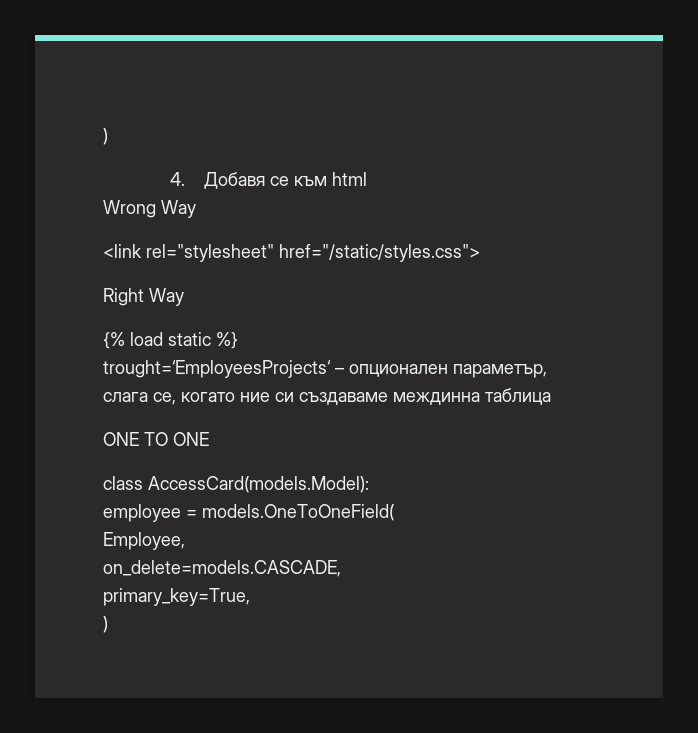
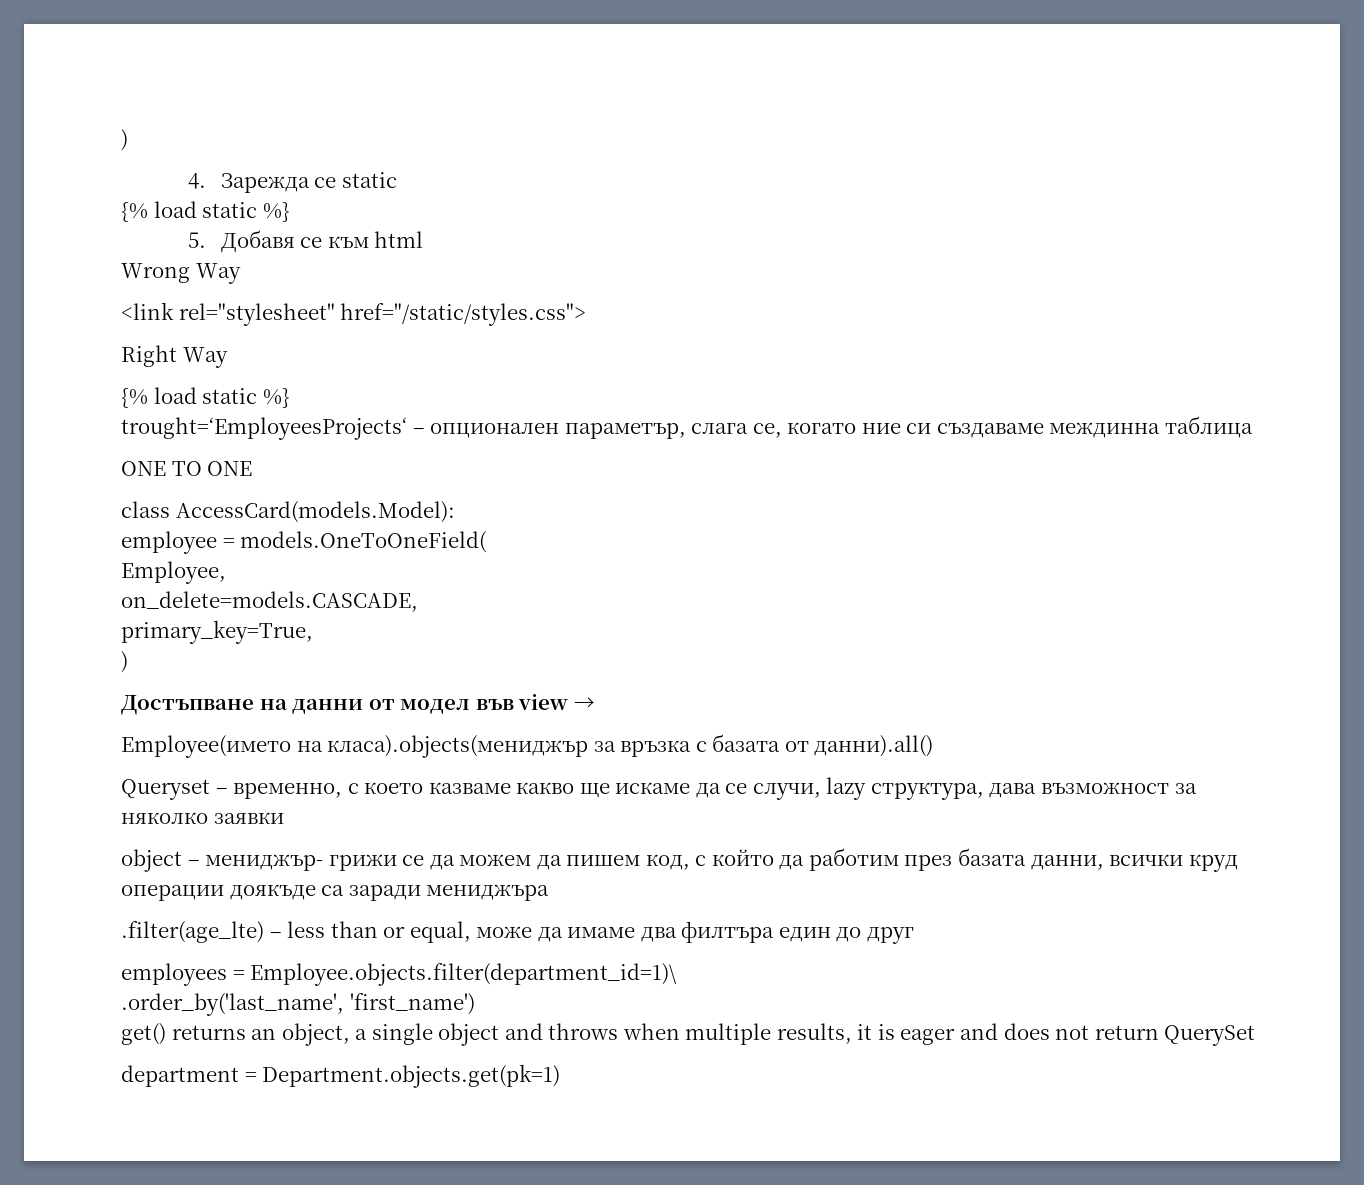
- 4. Добавя се към html
+ 4. Зарежда се static
+ {% load static %}
+ 5. Добавя се към html
+ Достъпване на данни от модел във view →
+ Employee(името на класа).objects(мениджър за връзка с базата от данни).all()
+ Queryset – временно, с което казваме какво ще искаме да се случи, lazy структура, дава възможност за няколко заявки
+ оbject – мениджър- грижи се да можем да пишем код, с който да работим през базата данни, всички круд операции доякъде са заради мениджъра
+ .filter(age_lte) – less than or equal, може да имаме два филтъра един до друг
+ employees = Employee.objects.filter(department_id=1)\
+ .order_by('last_name', 'first_name')
+ get() returns an object, a single object and throws when multiple results, it is eager and does not return QuerySet
+ department = Department.objects.get(pk=1)

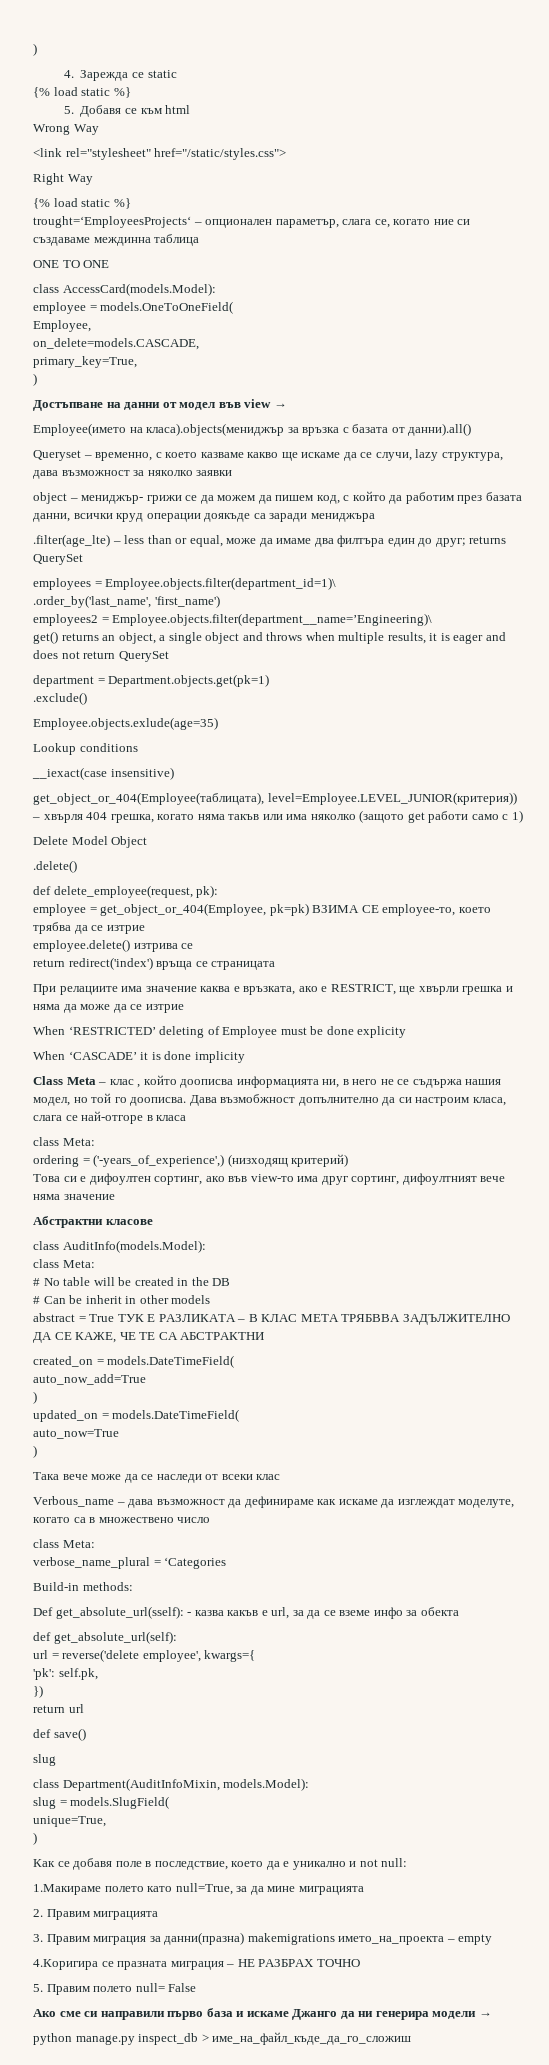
- .filter(age_lte) – less than or equal, може да имаме два филтъра един до друг
+ .filter(age_lte) – less than or equal, може да имаме два филтъра един до друг; returns QuerySet
+ employees2 = Employee.objects.filter(department__name=’Engineering)\
+ .exclude()
+ Employee.objects.exlude(age=35)
+ Lookup conditions
+ __iexact(case insensitive)
+ get_object_or_404(Employee(таблицата), level=Employee.LEVEL_JUNIOR(критерия)) – хвърля 404 грешка, когато няма такъв или има няколко (защото get работи само с 1)
+ Delete Model Object
+ .delete()
+ def delete_employee(request, pk):
+ employee = get_object_or_404(Employee, pk=pk) ВЗИМА СЕ employee-то, което трябва да се изтрие
+ employee.delete() изтрива се
+ return redirect('index') връща се страницата
+ При релациите има значение каква е връзката, ако е RESTRICT, ще хвърли грешка и няма да може да се изтрие
+ When ‘RESTRICTED’ deleting of Employee must be done explicity
+ When ‘CASCADE’ it is done implicity
+ Class Meta – клас , който доописва информацията ни, в него не се съдържа нашия модел, но той го доописва. Дава възмобжност допълнително да си настроим класа, слага се най-отгоре в класа
+ class Meta:
+ ordering = ('-years_of_experience',) (низходящ критерий)
+ Това си е дифоултен сортинг, ако във view-то има друг сортинг, дифоултният вече няма значение
+ Абстрактни класове
+ class AuditInfo(models.Model):
+ class Meta:
+ # No table will be created in the DB
+ # Can be inherit in other models
+ abstract = True ТУК Е РАЗЛИКАТА – В КЛАС МЕТА ТРЯБВВА ЗАДЪЛЖИТЕЛНО ДА СЕ КАЖЕ, ЧЕ ТЕ СА АБСТРАКТНИ
+ created_on = models.DateTimeField(
+ auto_now_add=True
+ )
+ updated_on = models.DateTimeField(
+ auto_now=True
+ )
+ Така вече може да се наследи от всеки клас
+ Verbous_name – дава възможност да дефинираме как искаме да изглеждат моделуте, когато са в множествено число
+ class Meta:
+ verbose_name_plural = ‘Categories
+ Build-in methods:
+ Def get_absolute_url(sself): - казва какъв е url, за да се вземе инфо за обекта
+ def get_absolute_url(self):
+ url = reverse('delete employee', kwargs={
+ 'pk': self.pk,
+ })
+ return url
+ def save()
+ slug
+ class Department(AuditInfoMixin, models.Model):
+ slug = models.SlugField(
+ unique=True,
+ )
+ Как се добавя поле в последствие, което да е уникално и not null:
+ 1.Макираме полето като null=True, за да мине миграцията
+ 2. Правим миграцията
+ 3. Правим миграция за данни(празна) makemigrations името_на_проекта – empty
+ 4.Коригира се празната миграция – НЕ РАЗБРАХ ТОЧНО
+ 5. Правим полето null= False
+ Ако сме си направили първо база и искаме Джанго да ни генерира модели →
+ python manage.py inspect_db > име_на_файл_къде_да_го_сложиш

